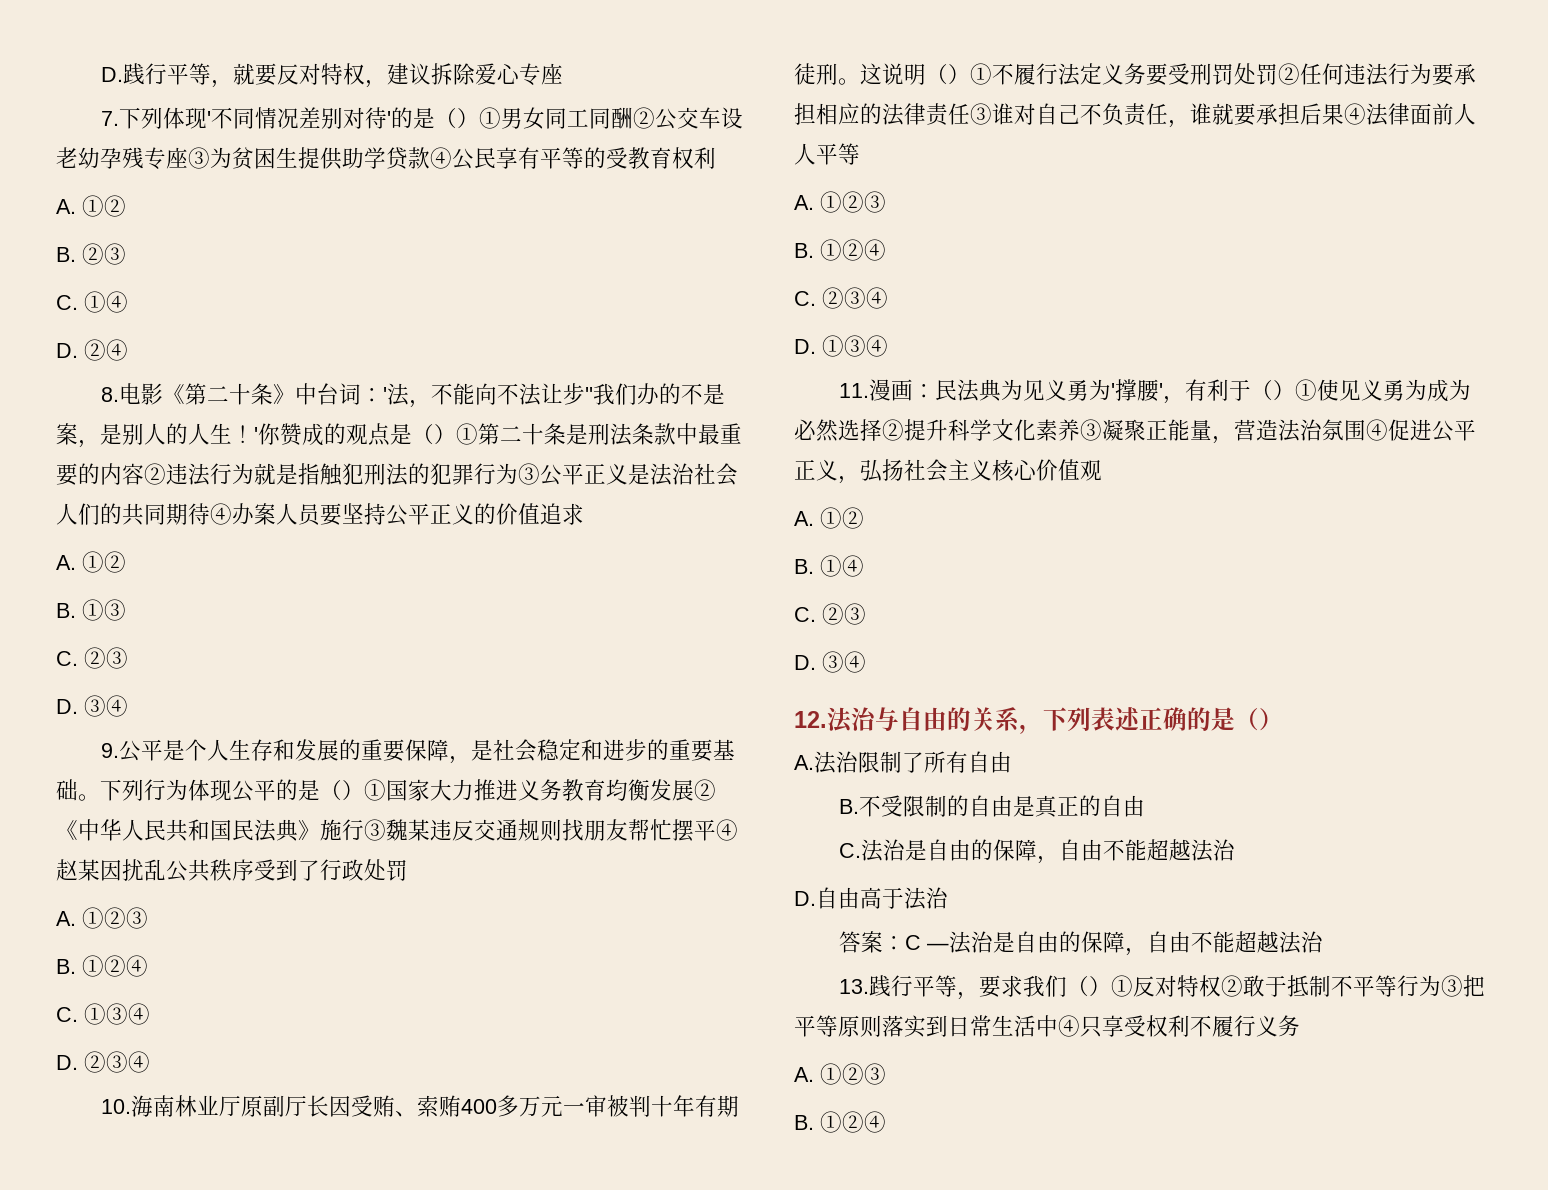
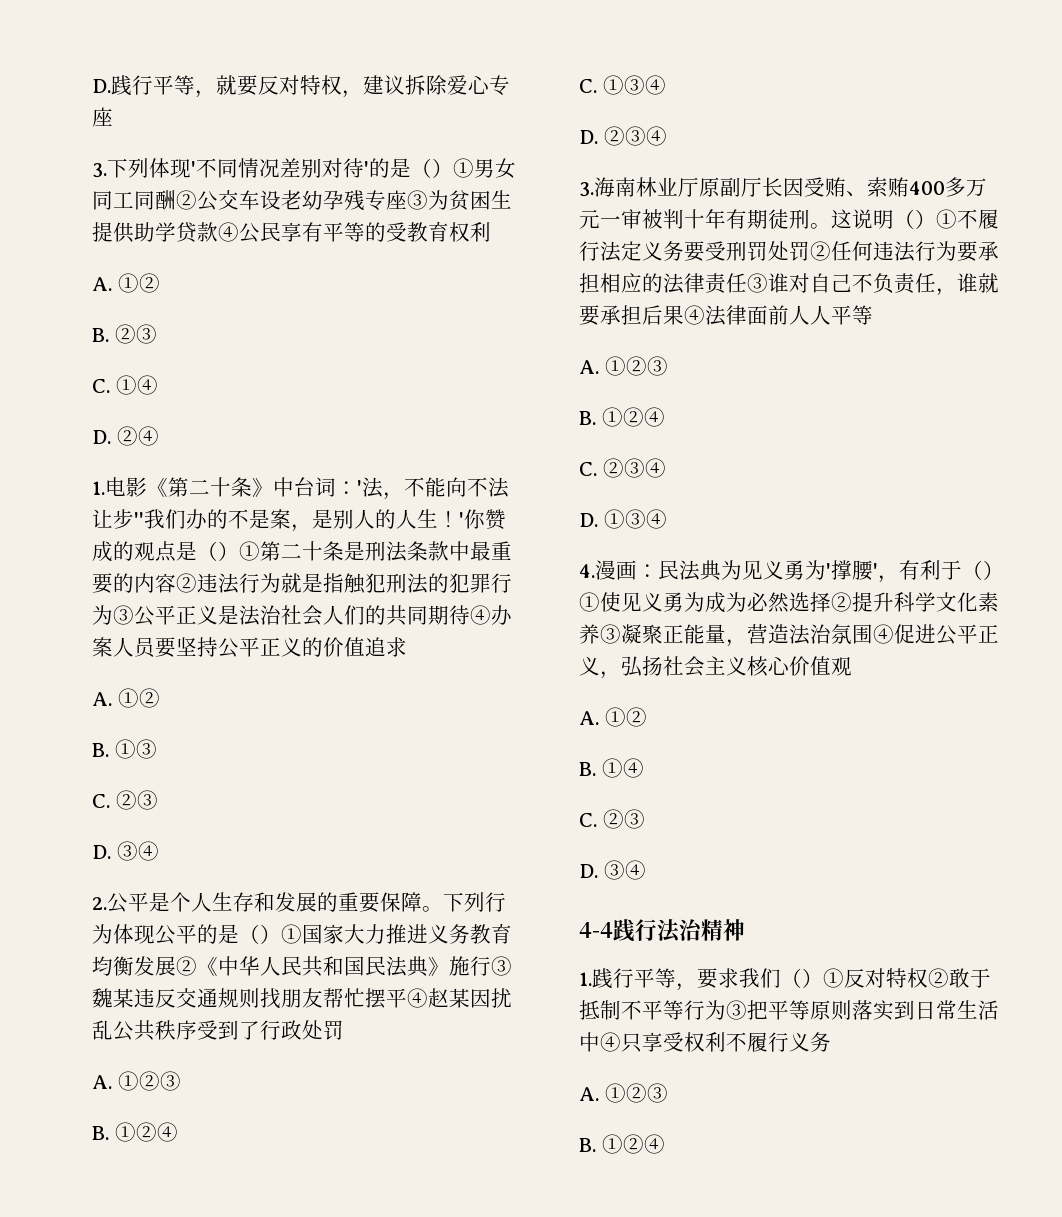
- 7.下列体现'不同情况差别对待'的是（）①男女同工同酬②公交车设老幼孕残专座③为贫困生提供助学贷款④公民享有平等的受教育权利
+ 3.下列体现'不同情况差别对待'的是（）①男女同工同酬②公交车设老幼孕残专座③为贫困生提供助学贷款④公民享有平等的受教育权利
- 8.电影《第二十条》中台词：'法，不能向不法让步''我们办的不是案，是别人的人生！
+ 1.电影《第二十条》中台词：'法，不能向不法让步''我们办的不是案，是别人的人生！
- 9.公平是个人生存和发展的重要保障，是社会稳定和进步的重要基础。
+ 2.公平是个人生存和发展的重要保障。
- 10.海南林业厅原副厅长因受贿、索贿400多万元一审被判十年有期徒刑。
+ 3.海南林业厅原副厅长因受贿、索贿400多万元一审被判十年有期徒刑。
- 11.漫画：民法典为见义勇为'撑腰'，有利于（）①使见义勇为成为必然选择②提升科学文化素养③凝聚正能量，营造法治氛围④促进公平正义，弘扬社会主义核心价值观
+ 4.漫画：民法典为见义勇为'撑腰'，有利于（）①使见义勇为成为必然选择②提升科学文化素养③凝聚正能量，营造法治氛围④促进公平正义，弘扬社会主义核心价值观
- 12.法治与自由的关系，下列表述正确的是（）
- A.法治限制了所有自由
- B.不受限制的自由是真正的自由
- C.法治是自由的保障，自由不能超越法治
- D.自由高于法治
- 答案：C —法治是自由的保障，自由不能超越法治
- 13.践行平等，要求我们（）①反对特权②敢于抵制不平等行为③把平等原则落实到日常生活中④只享受权利不履行义务
+ 4-4践行法治精神
+ 1.践行平等，要求我们（）①反对特权②敢于抵制不平等行为③把平等原则落实到日常生活中④只享受权利不履行义务

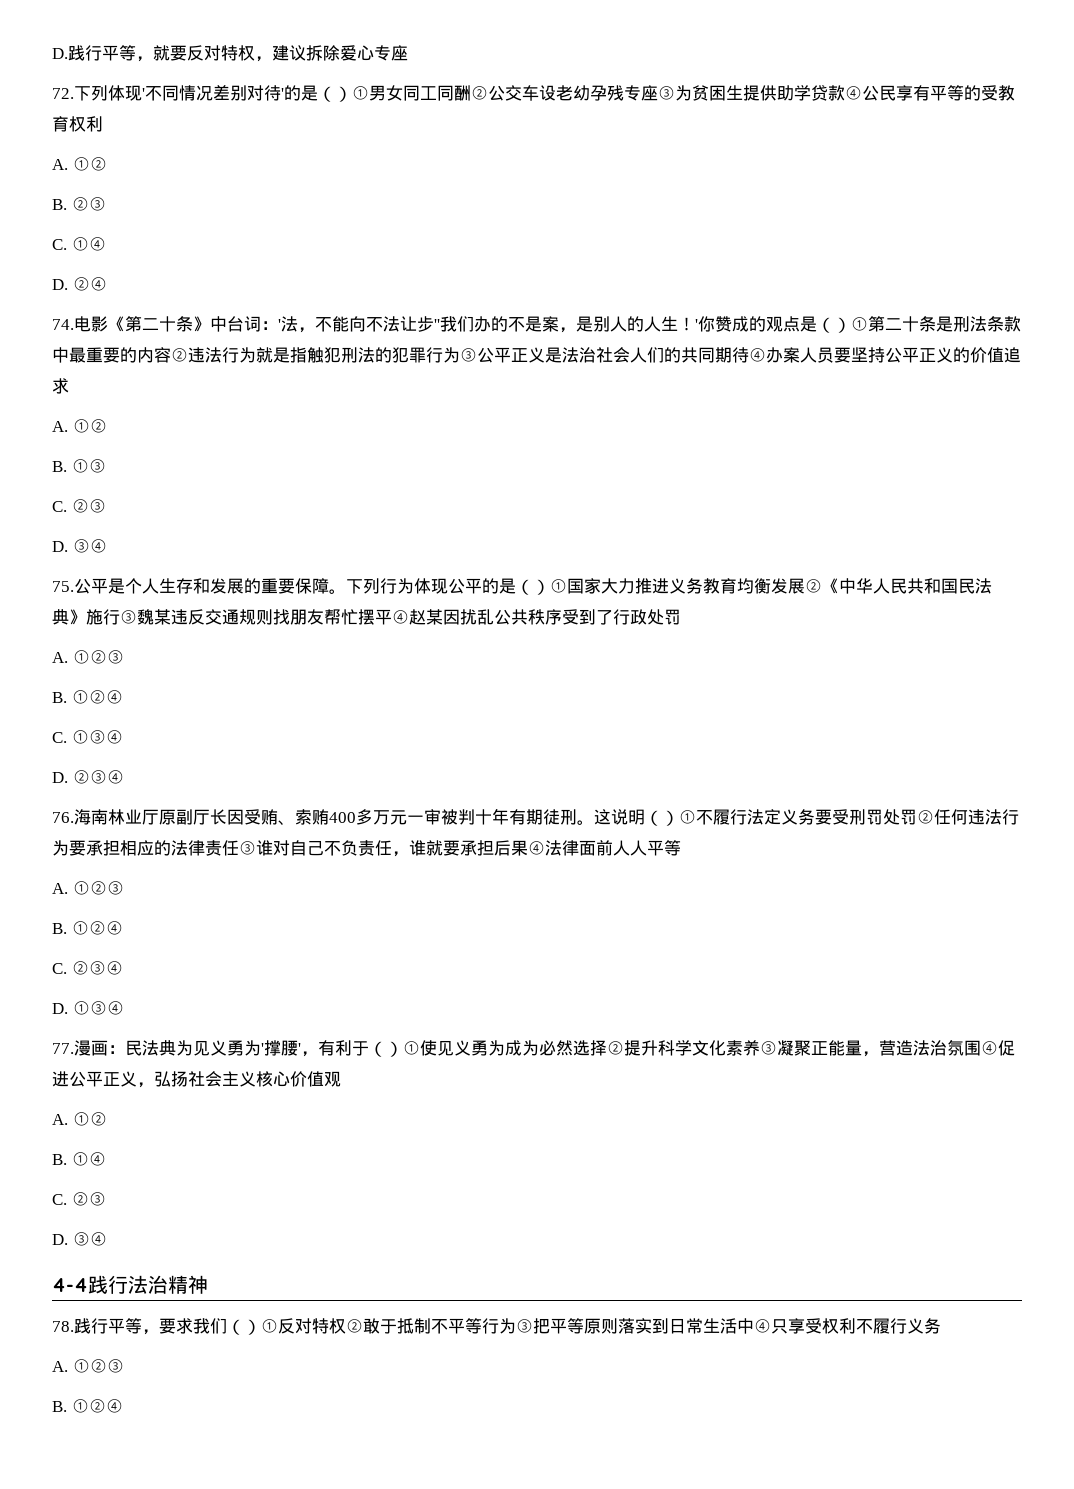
- 3.下列体现'不同情况差别对待'的是（）①男女同工同酬②公交车设老幼孕残专座③为贫困生提供助学贷款④公民享有平等的受教育权利
+ 72.下列体现'不同情况差别对待'的是（）①男女同工同酬②公交车设老幼孕残专座③为贫困生提供助学贷款④公民享有平等的受教育权利
- 1.电影《第二十条》中台词：'法，不能向不法让步''我们办的不是案，是别人的人生！
+ 74.电影《第二十条》中台词：'法，不能向不法让步''我们办的不是案，是别人的人生！
- 2.公平是个人生存和发展的重要保障。
+ 75.公平是个人生存和发展的重要保障。
- 3.海南林业厅原副厅长因受贿、索贿400多万元一审被判十年有期徒刑。
+ 76.海南林业厅原副厅长因受贿、索贿400多万元一审被判十年有期徒刑。
- 4.漫画：民法典为见义勇为'撑腰'，有利于（）①使见义勇为成为必然选择②提升科学文化素养③凝聚正能量，营造法治氛围④促进公平正义，弘扬社会主义核心价值观
+ 77.漫画：民法典为见义勇为'撑腰'，有利于（）①使见义勇为成为必然选择②提升科学文化素养③凝聚正能量，营造法治氛围④促进公平正义，弘扬社会主义核心价值观
- 1.践行平等，要求我们（）①反对特权②敢于抵制不平等行为③把平等原则落实到日常生活中④只享受权利不履行义务
+ 78.践行平等，要求我们（）①反对特权②敢于抵制不平等行为③把平等原则落实到日常生活中④只享受权利不履行义务

